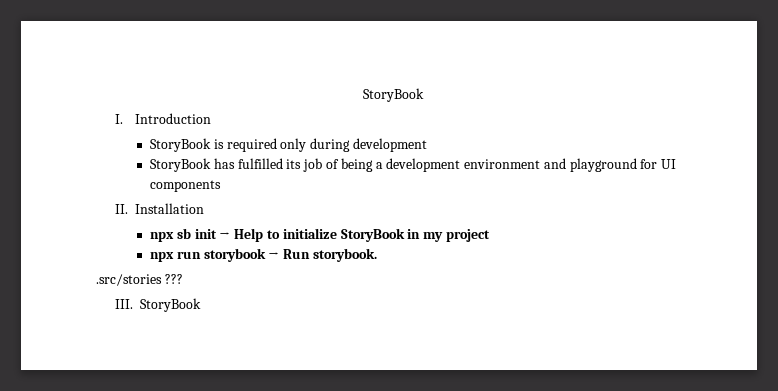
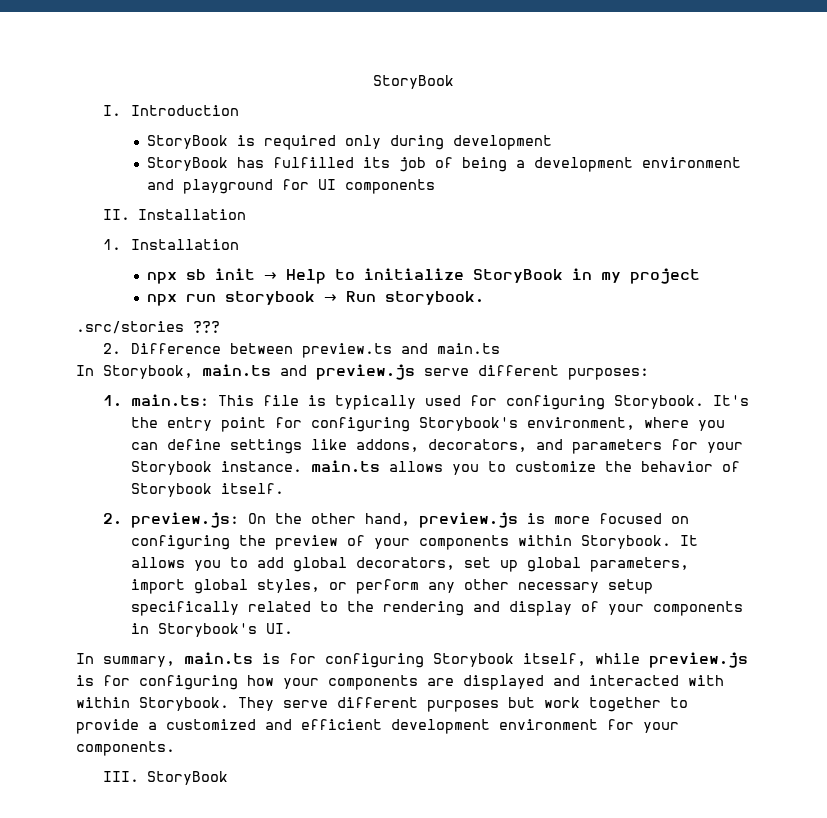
+ 1. Installation
+ 2. Difference between preview.ts and main.ts
+ In Storybook, main.ts and preview.js serve different purposes:
+ 1. main.ts: This file is typically used for configuring Storybook. It's the entry point for configuring Storybook's environment, where you can define settings like addons, decorators, and parameters for your Storybook instance. main.ts allows you to customize the behavior of Storybook itself.
+ 2. preview.js: On the other hand, preview.js is more focused on configuring the preview of your components within Storybook. It allows you to add global decorators, set up global parameters, import global styles, or perform any other necessary setup specifically related to the rendering and display of your components in Storybook's UI.
+ In summary, main.ts is for configuring Storybook itself, while preview.js is for configuring how your components are displayed and interacted with within Storybook. They serve different purposes but work together to provide a customized and efficient development environment for your components.

